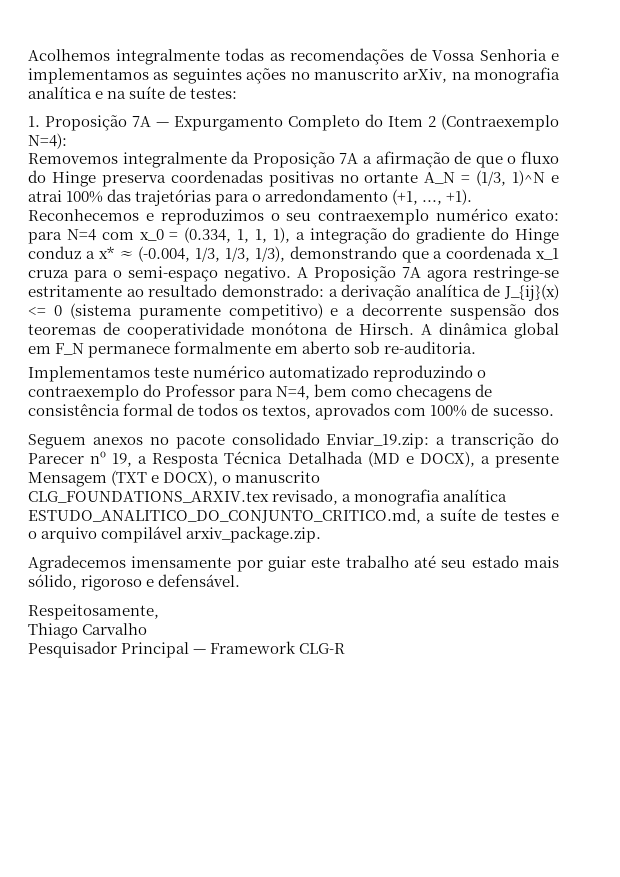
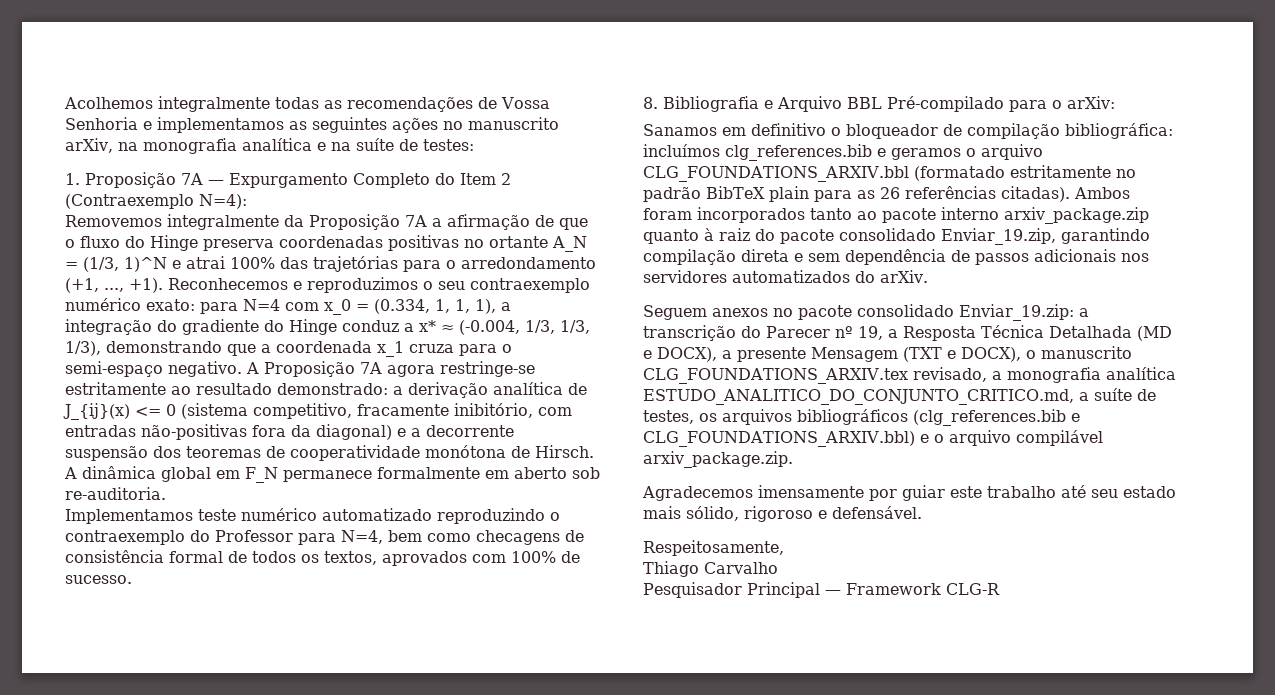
- A Proposição 7A agora restringe-se estritamente ao resultado demonstrado: a derivação analítica de J_{ij}(x) <= 0 (sistema puramente competitivo) e a decorrente suspensão dos teoremas de cooperatividade monótona de Hirsch.
+ A Proposição 7A agora restringe-se estritamente ao resultado demonstrado: a derivação analítica de J_{ij}(x) <= 0 (sistema competitivo, fracamente inibitório, com entradas não-positivas fora da diagonal) e a decorrente suspensão dos teoremas de cooperatividade monótona de Hirsch.
+ 8. Bibliografia e Arquivo BBL Pré-compilado para o arXiv:
+ Sanamos em definitivo o bloqueador de compilação bibliográfica: incluímos clg_references.bib e geramos o arquivo CLG_FOUNDATIONS_ARXIV.bbl (formatado estritamente no padrão BibTeX plain para as 26 referências citadas). Ambos foram incorporados tanto ao pacote interno arxiv_package.zip quanto à raiz do pacote consolidado Enviar_19.zip, garantindo compilação direta e sem dependência de passos adicionais nos servidores automatizados do arXiv.
- Seguem anexos no pacote consolidado Enviar_19.zip: a transcrição do Parecer nº 19, a Resposta Técnica Detalhada (MD e DOCX), a presente Mensagem (TXT e DOCX), o manuscrito CLG_FOUNDATIONS_ARXIV.tex revisado, a monografia analítica ESTUDO_ANALITICO_DO_CONJUNTO_CRITICO.md, a suíte de testes e o arquivo compilável arxiv_package.zip.
+ Seguem anexos no pacote consolidado Enviar_19.zip: a transcrição do Parecer nº 19, a Resposta Técnica Detalhada (MD e DOCX), a presente Mensagem (TXT e DOCX), o manuscrito CLG_FOUNDATIONS_ARXIV.tex revisado, a monografia analítica ESTUDO_ANALITICO_DO_CONJUNTO_CRITICO.md, a suíte de testes, os arquivos bibliográficos (clg_references.bib e CLG_FOUNDATIONS_ARXIV.bbl) e o arquivo compilável arxiv_package.zip.

